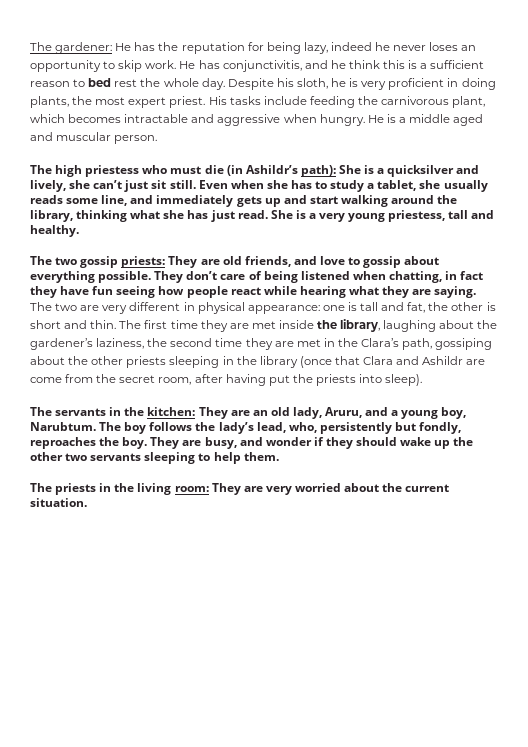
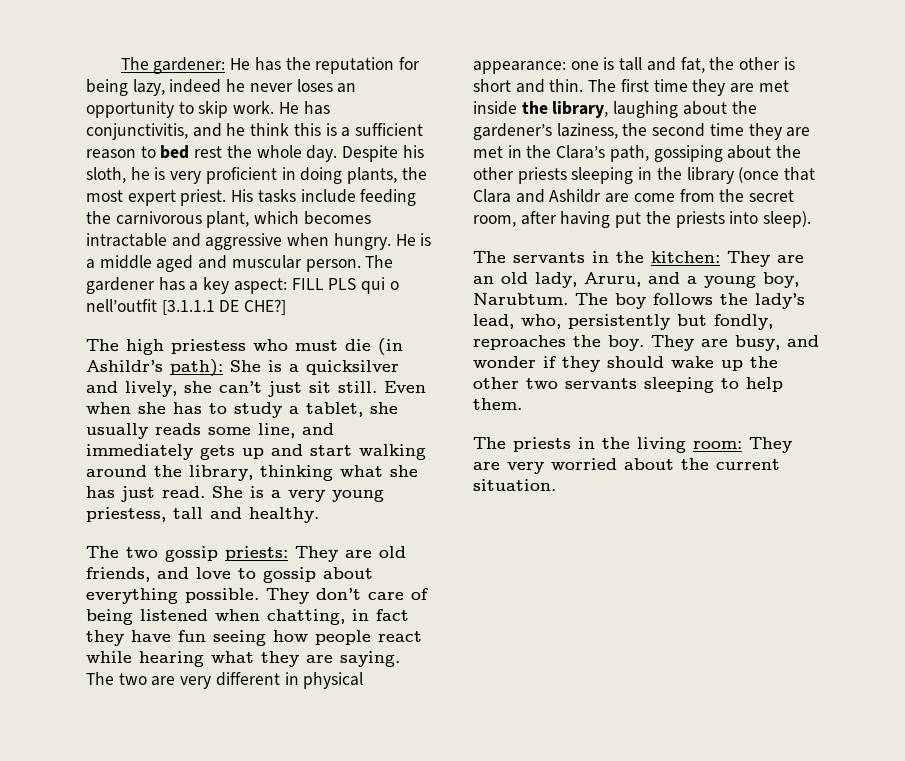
+ The gardener has a key aspect: FILL PLS qui o nell’outfit [3.1.1.1 DE CHE?]

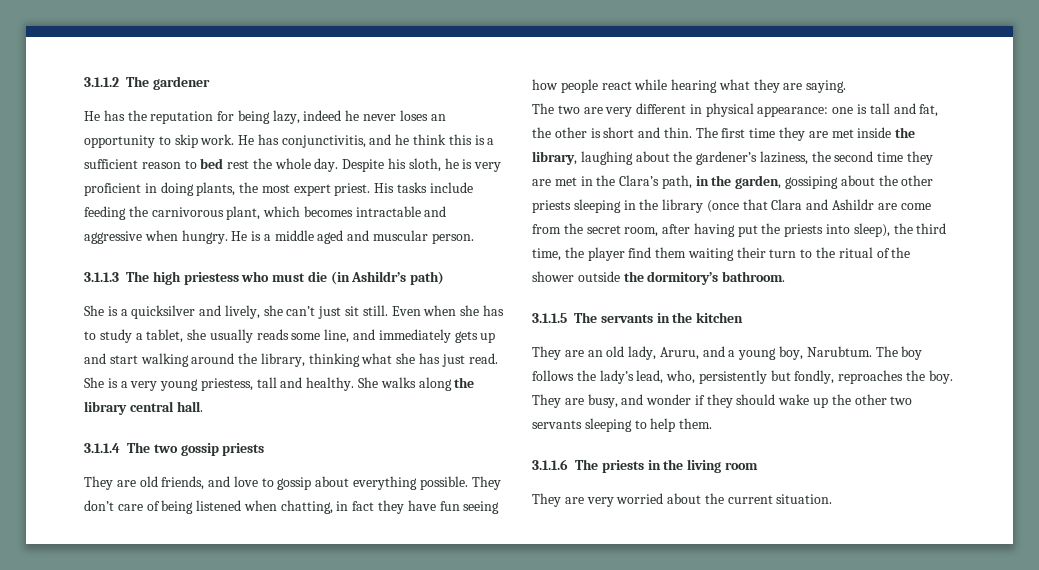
- The gardener: He has the reputation for being lazy, indeed he never loses an opportunity to skip work.
+ 3.1.1.2 The gardener
+ He has the reputation for being lazy, indeed he never loses an opportunity to skip work.
- He is a middle aged and muscular person. The gardener has a key aspect: FILL PLS qui o nell’outfit [3.1.1.1 DE CHE?]
- The high priestess who must die (in Ashildr’s path): She is a quicksilver and lively, she can’t just sit still.
+ He is a middle aged and muscular person.
+ 3.1.1.3 The high priestess who must die (in Ashildr’s path)
+ She is a quicksilver and lively, she can’t just sit still.
- She is a very young priestess, tall and healthy.
- The two gossip priests: They are old friends, and love to gossip about everything possible.
+ She is a very young priestess, tall and healthy. She walks along the library central hall.
+ 3.1.1.4 The two gossip priests
+ They are old friends, and love to gossip about everything possible.
- The first time they are met inside the library, laughing about the gardener’s laziness, the second time they are met in the Clara’s path, gossiping about the other priests sleeping in the library (once that Clara and Ashildr are come from the secret room, after having put the priests into sleep).
- The servants in the kitchen: They are an old lady, Aruru, and a young boy, Narubtum.
+ The first time they are met inside the library, laughing about the gardener’s laziness, the second time they are met in the Clara’s path, in the garden, gossiping about the other priests sleeping in the library (once that Clara and Ashildr are come from the secret room, after having put the priests into sleep), the third time, the player find them waiting their turn to the ritual of the shower outside the dormitory’s bathroom.
+ 3.1.1.5 The servants in the kitchen
+ They are an old lady, Aruru, and a young boy, Narubtum.
- The priests in the living room: They are very worried about the current situation.
+ 3.1.1.6 The priests in the living room
+ They are very worried about the current situation.

